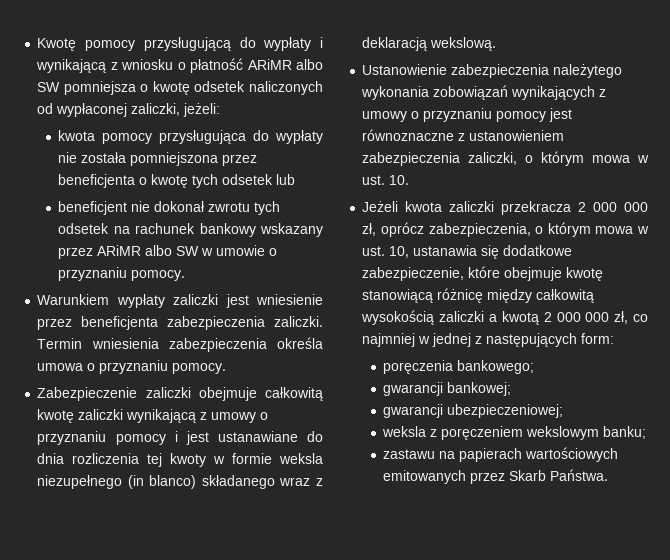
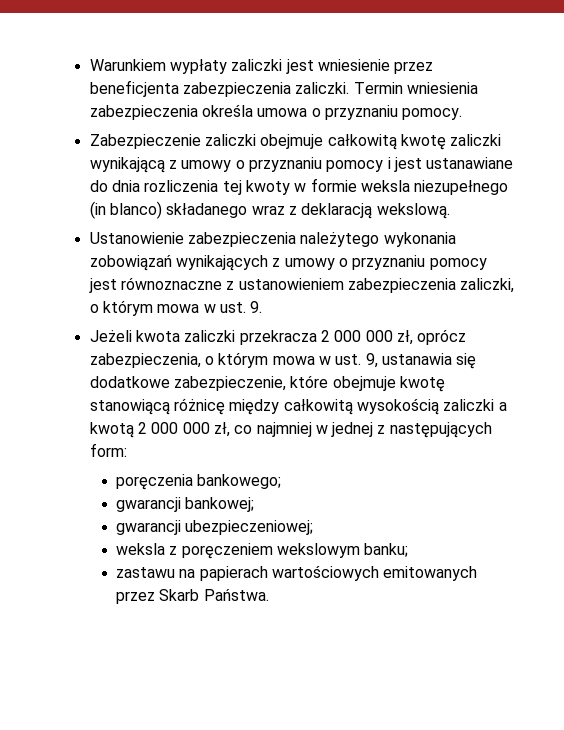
- Kwotę pomocy przysługującą do wypłaty i wynikającą z wniosku o płatność ARiMR albo SW pomniejsza o kwotę odsetek naliczonych od wypłaconej zaliczki, jeżeli:
- kwota pomocy przysługująca do wypłaty nie została pomniejszona przez beneficjenta o kwotę tych odsetek lub
- beneficjent nie dokonał zwrotu tych odsetek na rachunek bankowy wskazany przez ARiMR albo SW w umowie o przyznaniu pomocy.
- Ustanowienie zabezpieczenia należytego wykonania zobowiązań wynikających z umowy o przyznaniu pomocy jest równoznaczne z ustanowieniem zabezpieczenia zaliczki, o którym mowa w ust. 10.
+ Ustanowienie zabezpieczenia należytego wykonania zobowiązań wynikających z umowy o przyznaniu pomocy jest równoznaczne z ustanowieniem zabezpieczenia zaliczki, o którym mowa w ust. 9.
- Jeżeli kwota zaliczki przekracza 2 000 000 zł, oprócz zabezpieczenia, o którym mowa w ust. 10, ustanawia się dodatkowe zabezpieczenie, które obejmuje kwotę stanowiącą różnicę między całkowitą wysokością zaliczki a kwotą 2 000 000 zł, co najmniej w jednej z następujących form:
+ Jeżeli kwota zaliczki przekracza 2 000 000 zł, oprócz zabezpieczenia, o którym mowa w ust. 9, ustanawia się dodatkowe zabezpieczenie, które obejmuje kwotę stanowiącą różnicę między całkowitą wysokością zaliczki a kwotą 2 000 000 zł, co najmniej w jednej z następujących form:

